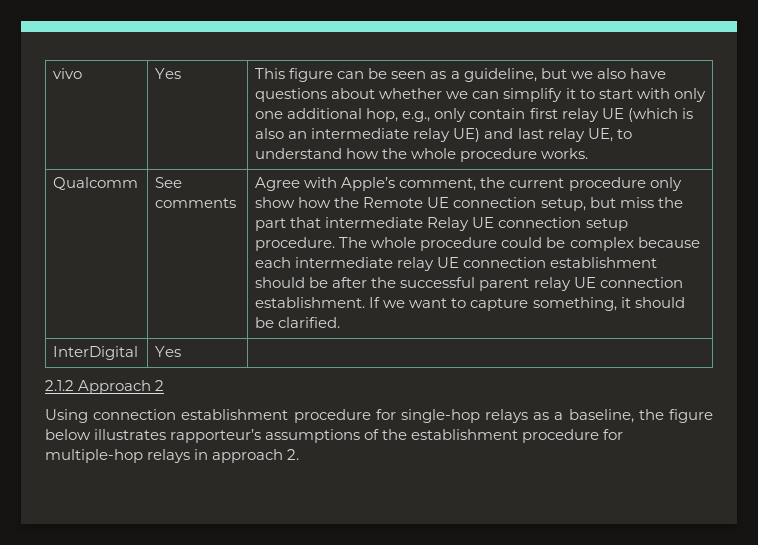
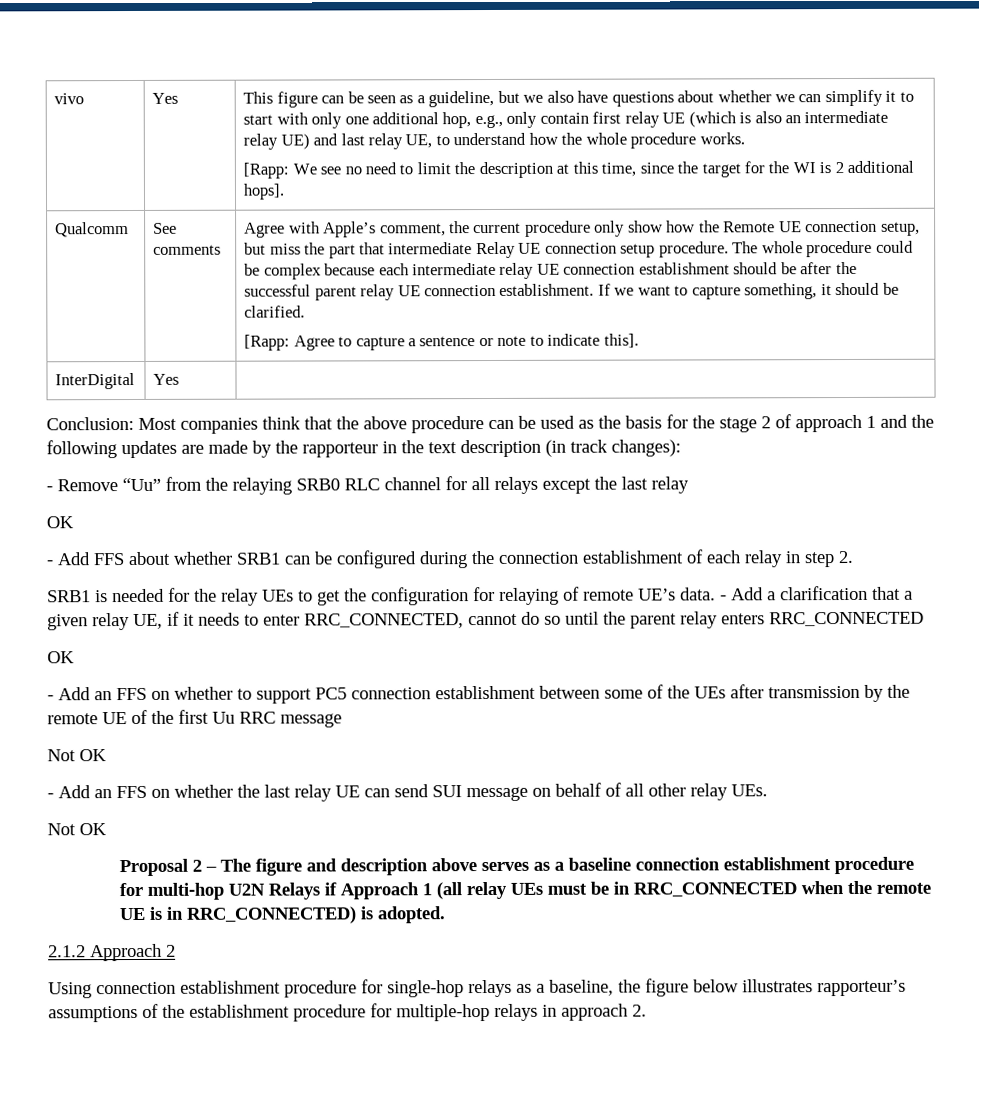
+ [Rapp: We see no need to limit the description at this time, since the target for the WI is 2 additional hops].
+ [Rapp: Agree to capture a sentence or note to indicate this].
  InterDigital | Yes |
+ Conclusion: Most companies think that the above procedure can be used as the basis for the stage 2 of approach 1 and the following updates are made by the rapporteur in the text description (in track changes):
+ - Remove “Uu” from the relaying SRB0 RLC channel for all relays except the last relay
+ OK
+ - Add FFS about whether SRB1 can be configured during the connection establishment of each relay in step 2.
+ SRB1 is needed for the relay UEs to get the configuration for relaying of remote UE’s data. - Add a clarification that a given relay UE, if it needs to enter RRC_CONNECTED, cannot do so until the parent relay enters RRC_CONNECTED
+ OK
+ - Add an FFS on whether to support PC5 connection establishment between some of the UEs after transmission by the remote UE of the first Uu RRC message
+ Not OK
+ - Add an FFS on whether the last relay UE can send SUI message on behalf of all other relay UEs.
+ Not OK
+ Proposal 2 – The figure and description above serves as a baseline connection establishment procedure for multi-hop U2N Relays if Approach 1 (all relay UEs must be in RRC_CONNECTED when the remote UE is in RRC_CONNECTED) is adopted.

